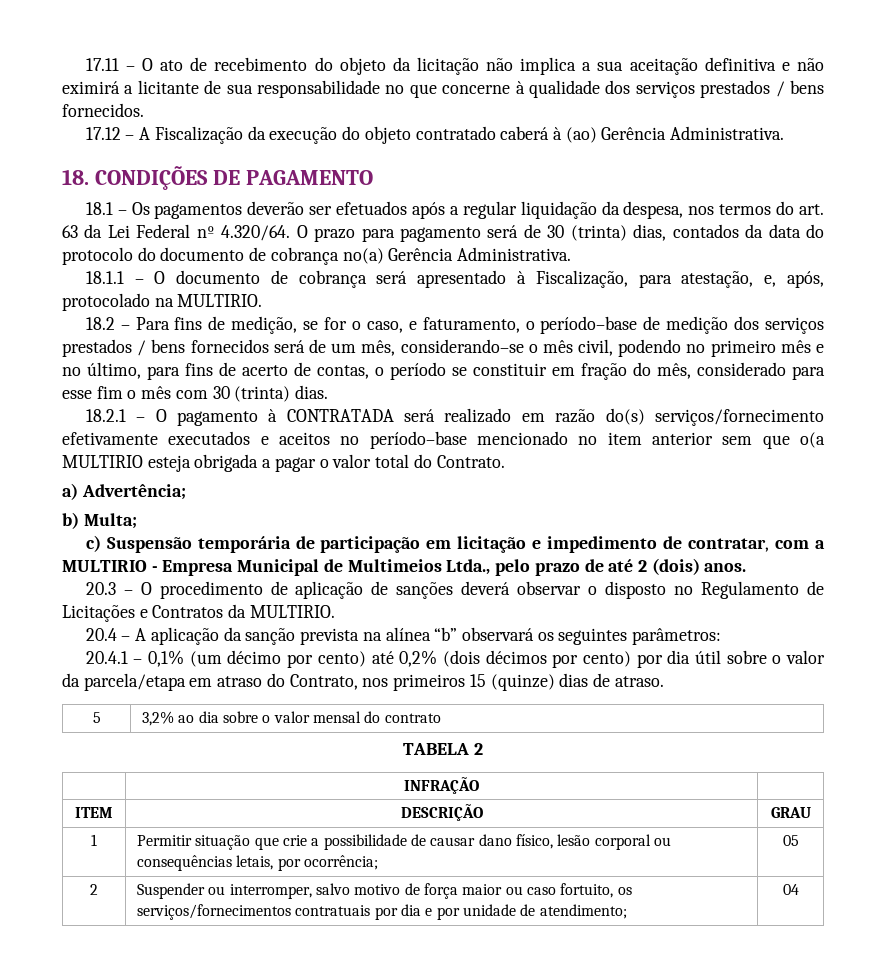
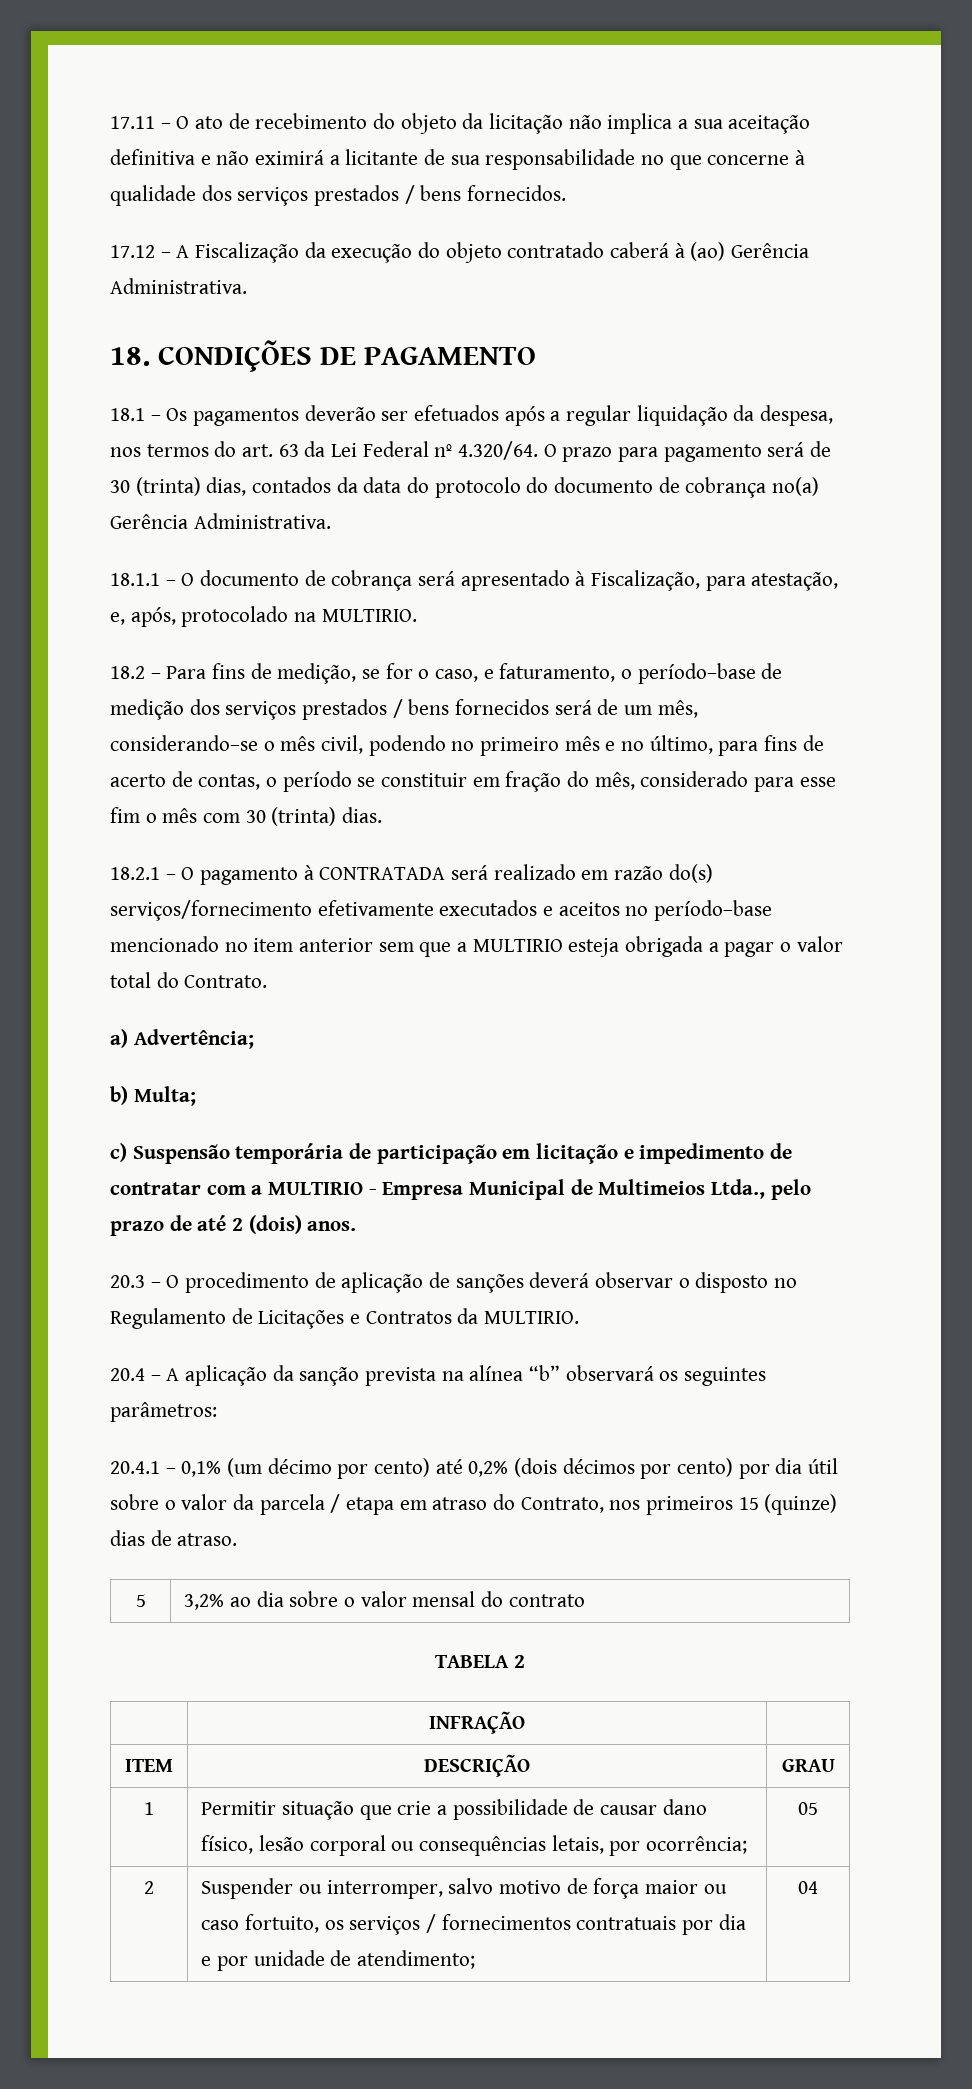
- 18.2.1 – O pagamento à CONTRATADA será realizado em razão do(s) serviços/fornecimento efetivamente executados e aceitos no período–base mencionado no item anterior sem que o(a MULTIRIO esteja obrigada a pagar o valor total do Contrato.
+ 18.2.1 – O pagamento à CONTRATADA será realizado em razão do(s) serviços/fornecimento efetivamente executados e aceitos no período–base mencionado no item anterior sem que a MULTIRIO esteja obrigada a pagar o valor total do Contrato.
- c) Suspensão temporária de participação em licitação e impedimento de contratar, com a MULTIRIO - Empresa Municipal de Multimeios Ltda., pelo prazo de até 2 (dois) anos.
+ c) Suspensão temporária de participação em licitação e impedimento de contratar com a MULTIRIO - Empresa Municipal de Multimeios Ltda., pelo prazo de até 2 (dois) anos.
- 20.4.1 – 0,1% (um décimo por cento) até 0,2% (dois décimos por cento) por dia útil sobre o valor da parcela/etapa em atraso do Contrato, nos primeiros 15 (quinze) dias de atraso.
+ 20.4.1 – 0,1% (um décimo por cento) até 0,2% (dois décimos por cento) por dia útil sobre o valor da parcela / etapa em atraso do Contrato, nos primeiros 15 (quinze) dias de atraso.
- 2 | Suspender ou interromper, salvo motivo de força maior ou caso fortuito, os serviços/fornecimentos contratuais por dia e por unidade de atendimento; | 04
+ 2 | Suspender ou interromper, salvo motivo de força maior ou caso fortuito, os serviços / fornecimentos contratuais por dia e por unidade de atendimento; | 04

